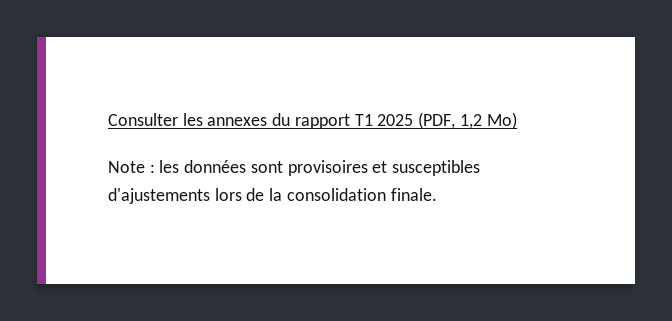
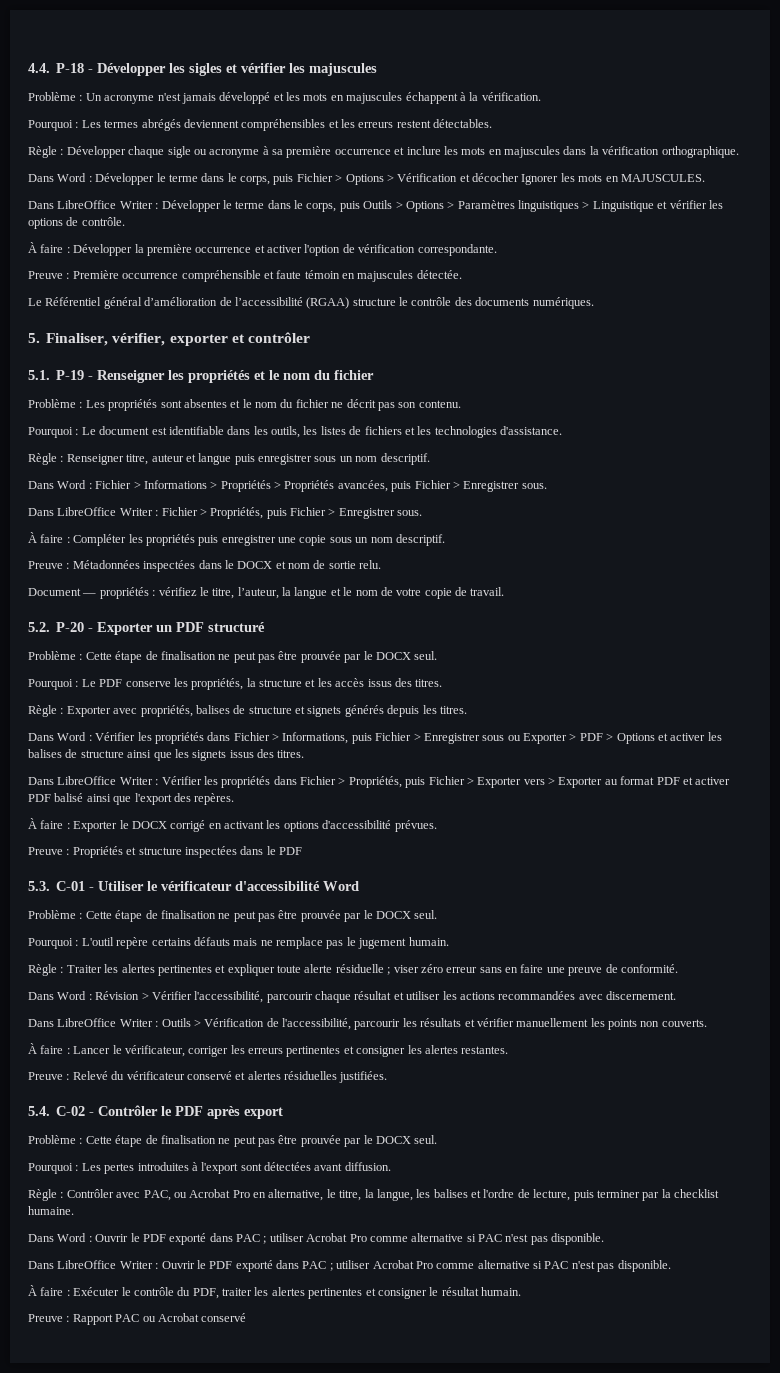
- Consulter les annexes du rapport T1 2025 (PDF, 1,2 Mo)
- Note : les données sont provisoires et susceptibles d'ajustements lors de la consolidation finale.
+ 4.4. P-18 - Développer les sigles et vérifier les majuscules
+ Problème : Un acronyme n'est jamais développé et les mots en majuscules échappent à la vérification.
+ Pourquoi : Les termes abrégés deviennent compréhensibles et les erreurs restent détectables.
+ Règle : Développer chaque sigle ou acronyme à sa première occurrence et inclure les mots en majuscules dans la vérification orthographique.
+ Dans Word : Développer le terme dans le corps, puis Fichier > Options > Vérification et décocher Ignorer les mots en MAJUSCULES.
+ Dans LibreOffice Writer : Développer le terme dans le corps, puis Outils > Options > Paramètres linguistiques > Linguistique et vérifier les options de contrôle.
+ À faire : Développer la première occurrence et activer l'option de vérification correspondante.
+ Preuve : Première occurrence compréhensible et faute témoin en majuscules détectée.
+ Le Référentiel général d’amélioration de l’accessibilité (RGAA) structure le contrôle des documents numériques.
+ 5. Finaliser, vérifier, exporter et contrôler
+ 5.1. P-19 - Renseigner les propriétés et le nom du fichier
+ Problème : Les propriétés sont absentes et le nom du fichier ne décrit pas son contenu.
+ Pourquoi : Le document est identifiable dans les outils, les listes de fichiers et les technologies d'assistance.
+ Règle : Renseigner titre, auteur et langue puis enregistrer sous un nom descriptif.
+ Dans Word : Fichier > Informations > Propriétés > Propriétés avancées, puis Fichier > Enregistrer sous.
+ Dans LibreOffice Writer : Fichier > Propriétés, puis Fichier > Enregistrer sous.
+ À faire : Compléter les propriétés puis enregistrer une copie sous un nom descriptif.
+ Preuve : Métadonnées inspectées dans le DOCX et nom de sortie relu.
+ Document — propriétés : vérifiez le titre, l’auteur, la langue et le nom de votre copie de travail.
+ 5.2. P-20 - Exporter un PDF structuré
+ Problème : Cette étape de finalisation ne peut pas être prouvée par le DOCX seul.
+ Pourquoi : Le PDF conserve les propriétés, la structure et les accès issus des titres.
+ Règle : Exporter avec propriétés, balises de structure et signets générés depuis les titres.
+ Dans Word : Vérifier les propriétés dans Fichier > Informations, puis Fichier > Enregistrer sous ou Exporter > PDF > Options et activer les balises de structure ainsi que les signets issus des titres.
+ Dans LibreOffice Writer : Vérifier les propriétés dans Fichier > Propriétés, puis Fichier > Exporter vers > Exporter au format PDF et activer PDF balisé ainsi que l'export des repères.
+ À faire : Exporter le DOCX corrigé en activant les options d'accessibilité prévues.
+ Preuve : Propriétés et structure inspectées dans le PDF
+ 5.3. C-01 - Utiliser le vérificateur d'accessibilité Word
+ Problème : Cette étape de finalisation ne peut pas être prouvée par le DOCX seul.
+ Pourquoi : L'outil repère certains défauts mais ne remplace pas le jugement humain.
+ Règle : Traiter les alertes pertinentes et expliquer toute alerte résiduelle ; viser zéro erreur sans en faire une preuve de conformité.
+ Dans Word : Révision > Vérifier l'accessibilité, parcourir chaque résultat et utiliser les actions recommandées avec discernement.
+ Dans LibreOffice Writer : Outils > Vérification de l'accessibilité, parcourir les résultats et vérifier manuellement les points non couverts.
+ À faire : Lancer le vérificateur, corriger les erreurs pertinentes et consigner les alertes restantes.
+ Preuve : Relevé du vérificateur conservé et alertes résiduelles justifiées.
+ 5.4. C-02 - Contrôler le PDF après export
+ Problème : Cette étape de finalisation ne peut pas être prouvée par le DOCX seul.
+ Pourquoi : Les pertes introduites à l'export sont détectées avant diffusion.
+ Règle : Contrôler avec PAC, ou Acrobat Pro en alternative, le titre, la langue, les balises et l'ordre de lecture, puis terminer par la checklist humaine.
+ Dans Word : Ouvrir le PDF exporté dans PAC ; utiliser Acrobat Pro comme alternative si PAC n'est pas disponible.
+ Dans LibreOffice Writer : Ouvrir le PDF exporté dans PAC ; utiliser Acrobat Pro comme alternative si PAC n'est pas disponible.
+ À faire : Exécuter le contrôle du PDF, traiter les alertes pertinentes et consigner le résultat humain.
+ Preuve : Rapport PAC ou Acrobat conservé

